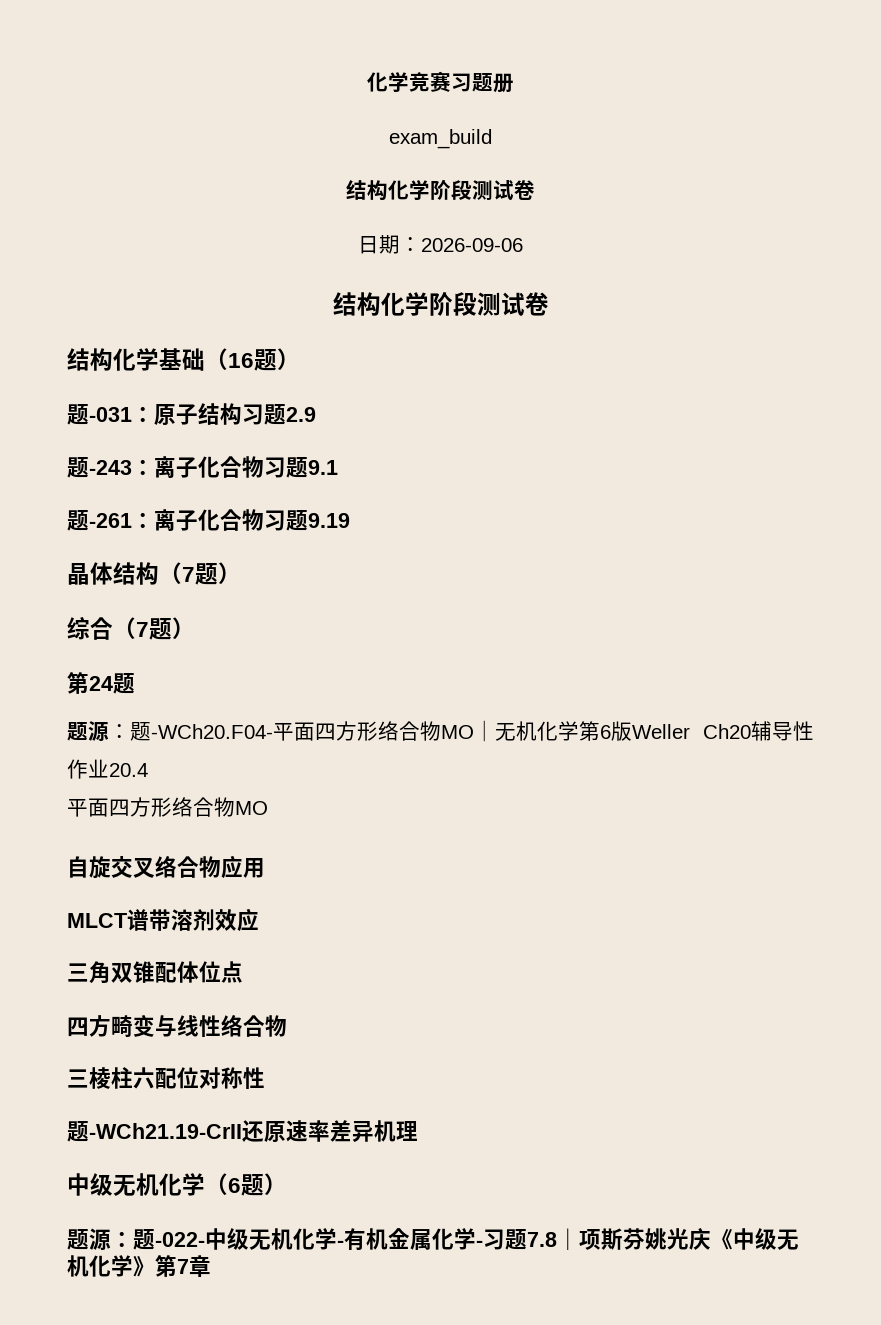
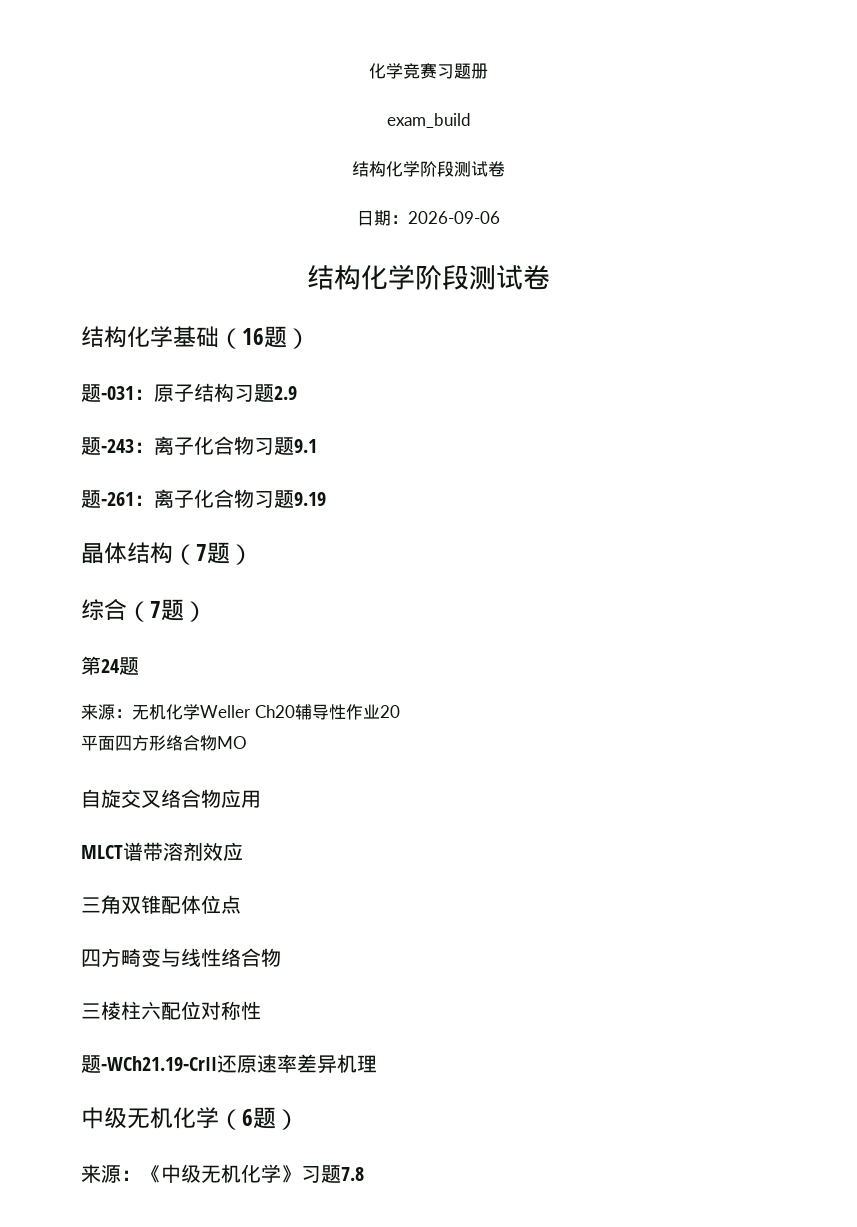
- 题源：题-WCh20.F04-平面四方形络合物MO｜无机化学第6版Weller Ch20辅导性作业20.4
+ 来源：无机化学Weller Ch20辅导性作业20
- 题源：题-022-中级无机化学-有机金属化学-习题7.8｜项斯芬姚光庆《中级无机化学》第7章
+ 来源：《中级无机化学》习题7.8

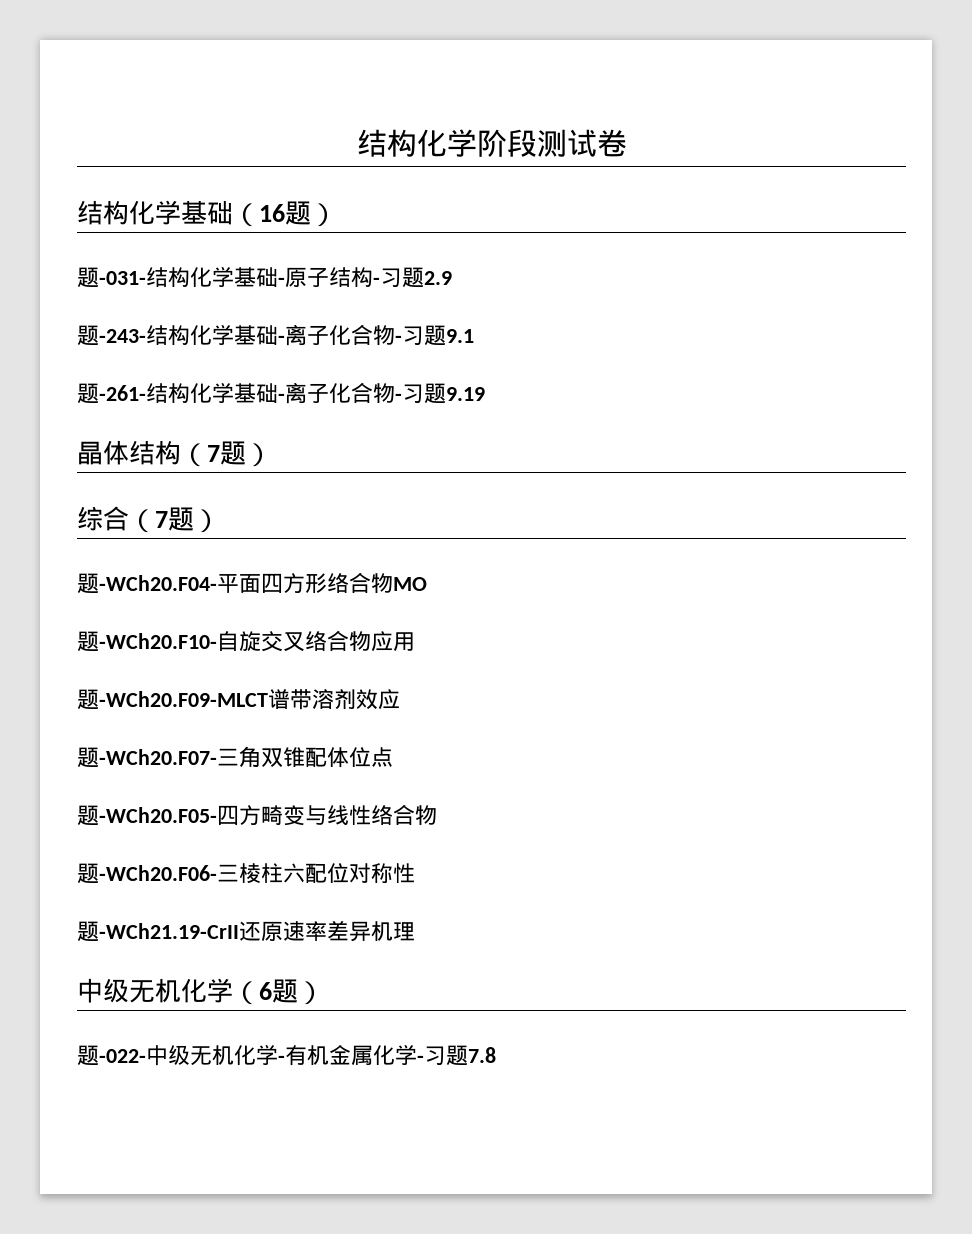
- 化学竞赛习题册
- exam_build
- 结构化学阶段测试卷
- 日期：2026-09-06
- 题-031：原子结构习题2.9
+ 题-031-结构化学基础-原子结构-习题2.9
- 题-243：离子化合物习题9.1
+ 题-243-结构化学基础-离子化合物-习题9.1
- 题-261：离子化合物习题9.19
+ 题-261-结构化学基础-离子化合物-习题9.19
- 第24题
- 来源：无机化学Weller Ch20辅导性作业20
- 平面四方形络合物MO
+ 题-WCh20.F04-平面四方形络合物MO
- 自旋交叉络合物应用
+ 题-WCh20.F10-自旋交叉络合物应用
- MLCT谱带溶剂效应
+ 题-WCh20.F09-MLCT谱带溶剂效应
- 三角双锥配体位点
+ 题-WCh20.F07-三角双锥配体位点
- 四方畸变与线性络合物
+ 题-WCh20.F05-四方畸变与线性络合物
- 三棱柱六配位对称性
+ 题-WCh20.F06-三棱柱六配位对称性
- 来源：《中级无机化学》习题7.8
+ 题-022-中级无机化学-有机金属化学-习题7.8

